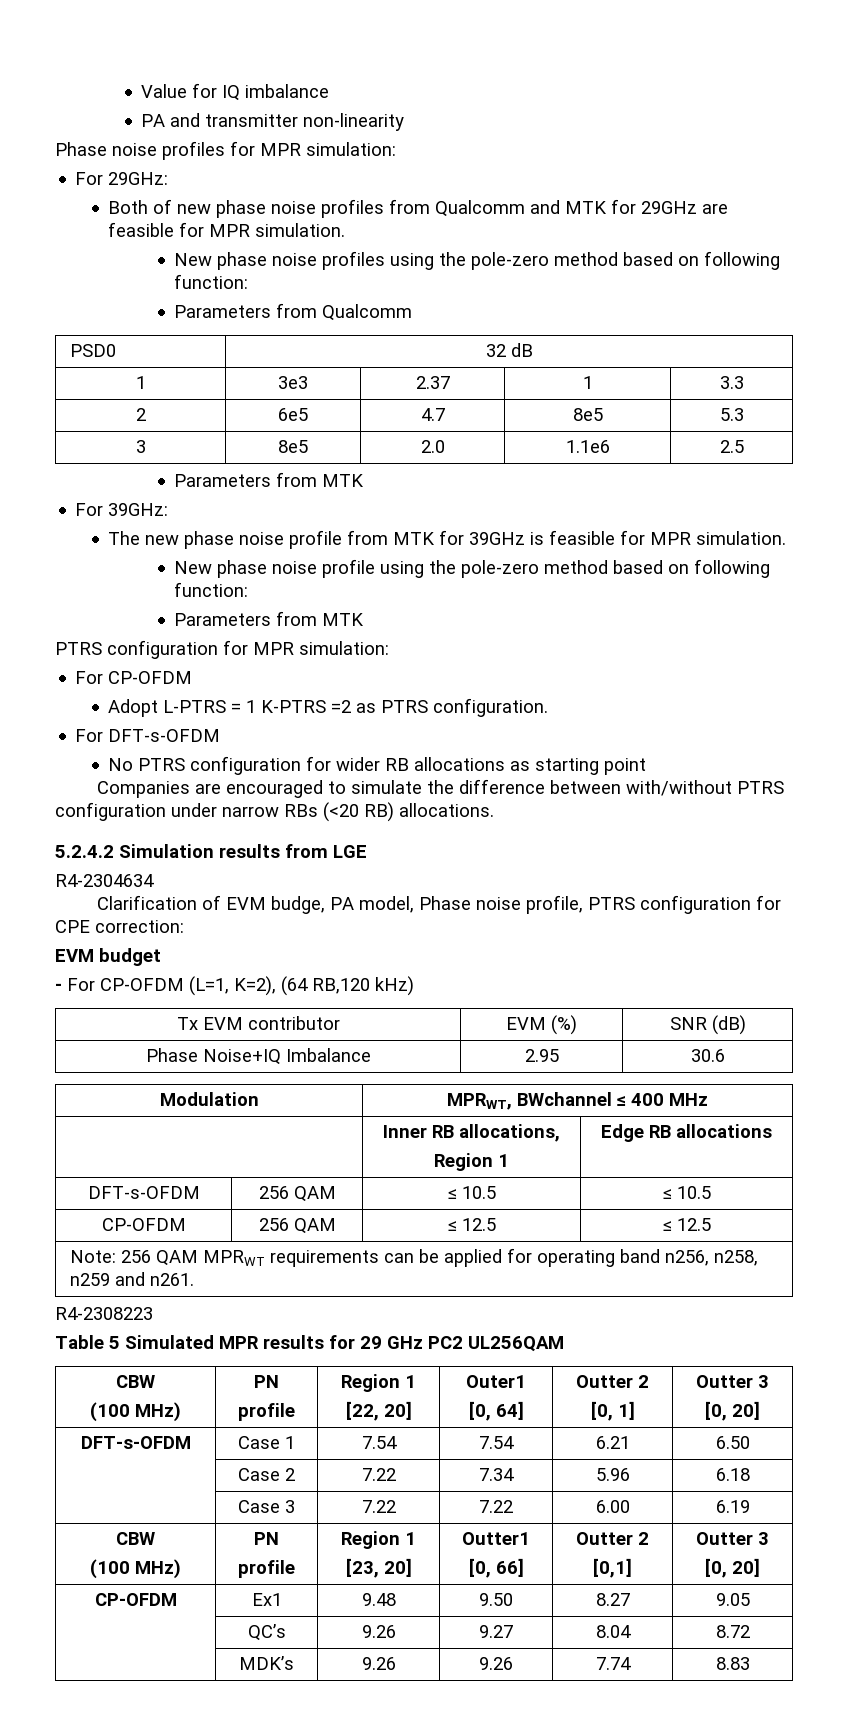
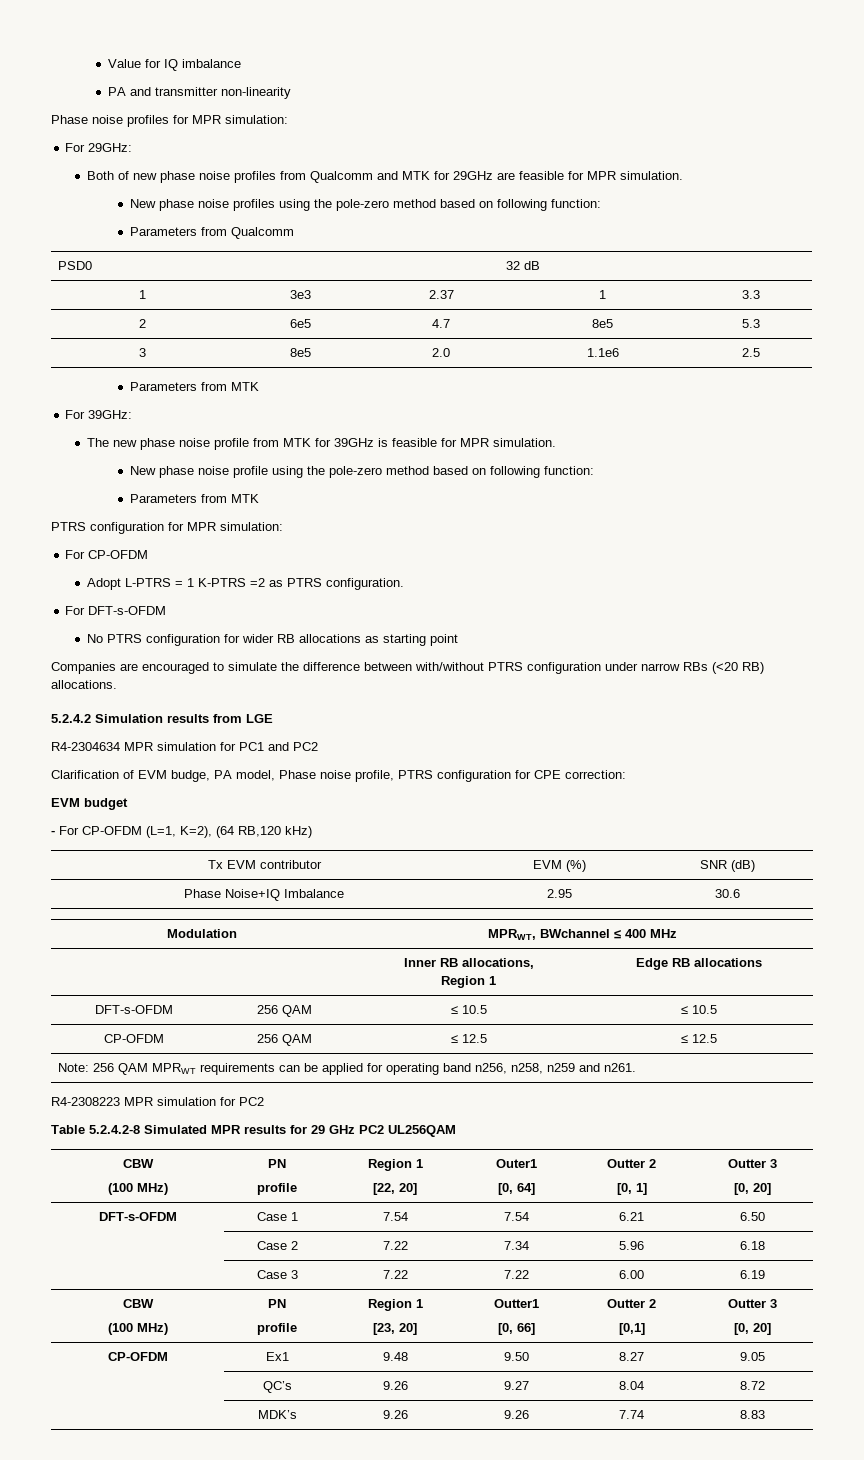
- R4-2304634
+ R4-2304634 MPR simulation for PC1 and PC2
- R4-2308223
+ R4-2308223 MPR simulation for PC2
- Table 5 Simulated MPR results for 29 GHz PC2 UL256QAM
+ Table 5.2.4.2-8 Simulated MPR results for 29 GHz PC2 UL256QAM

